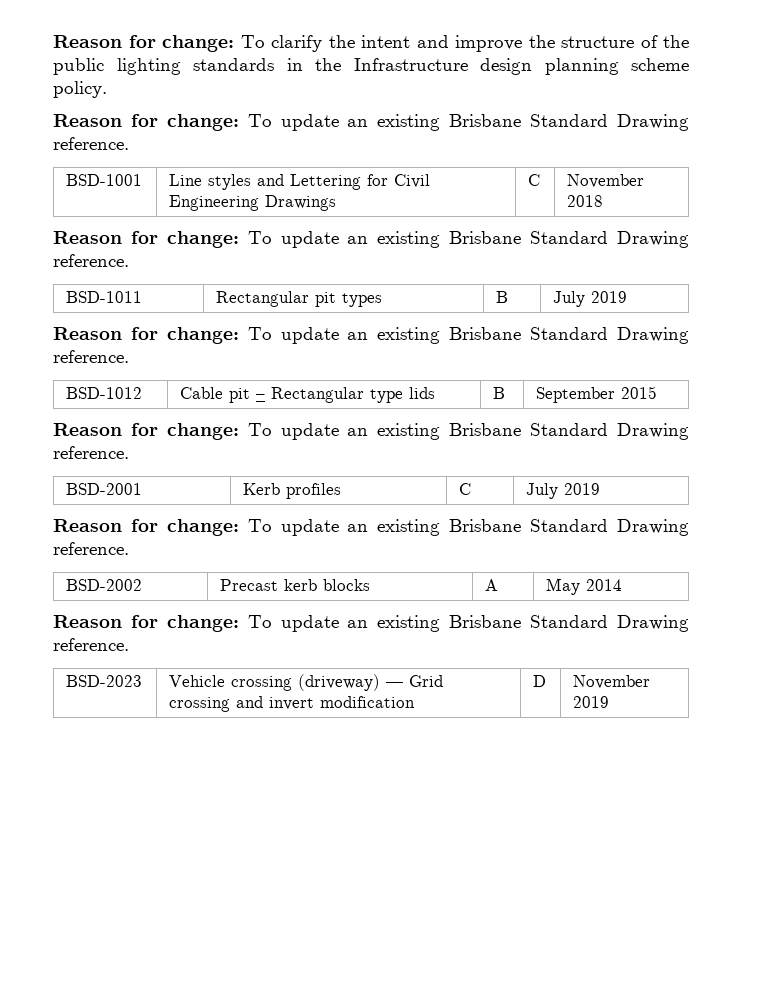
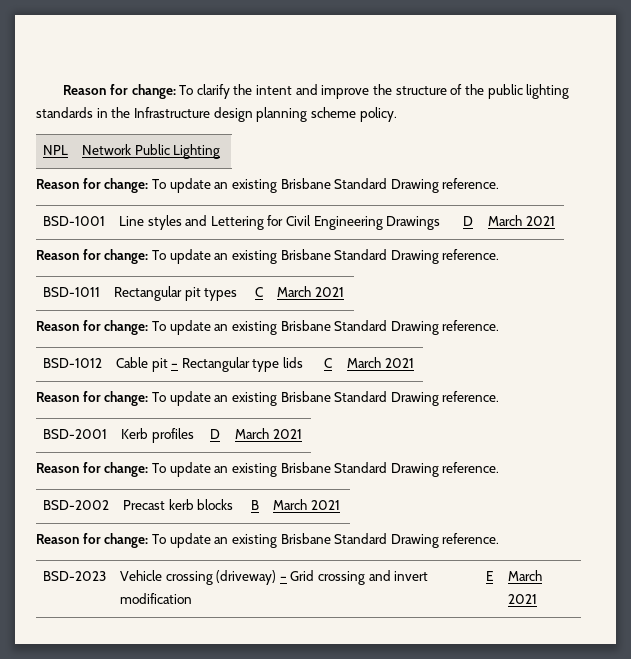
+ NPL | Network Public Lighting
- BSD-1001 | Line styles and Lettering for Civil Engineering Drawings | C | November 2018
+ BSD-1001 | Line styles and Lettering for Civil Engineering Drawings | D | March 2021
- BSD-1011 | Rectangular pit types | B | July 2019
+ BSD-1011 | Rectangular pit types | C | March 2021
- BSD-1012 | Cable pit – Rectangular type lids | B | September 2015
+ BSD-1012 | Cable pit – Rectangular type lids | C | March 2021
- BSD-2001 | Kerb profiles | C | July 2019
+ BSD-2001 | Kerb profiles | D | March 2021
- BSD-2002 | Precast kerb blocks | A | May 2014
+ BSD-2002 | Precast kerb blocks | B | March 2021
- BSD-2023 | Vehicle crossing (driveway) — Grid crossing and invert modification | D | November 2019
+ BSD-2023 | Vehicle crossing (driveway) – Grid crossing and invert modification | E | March 2021

